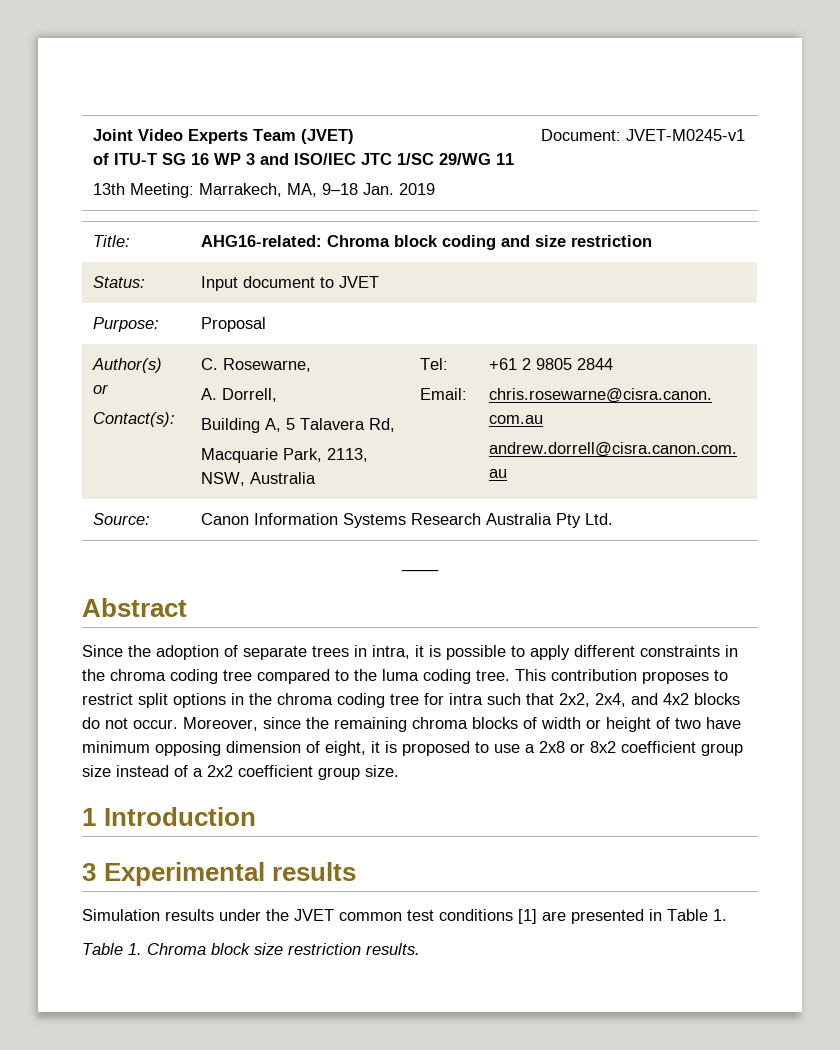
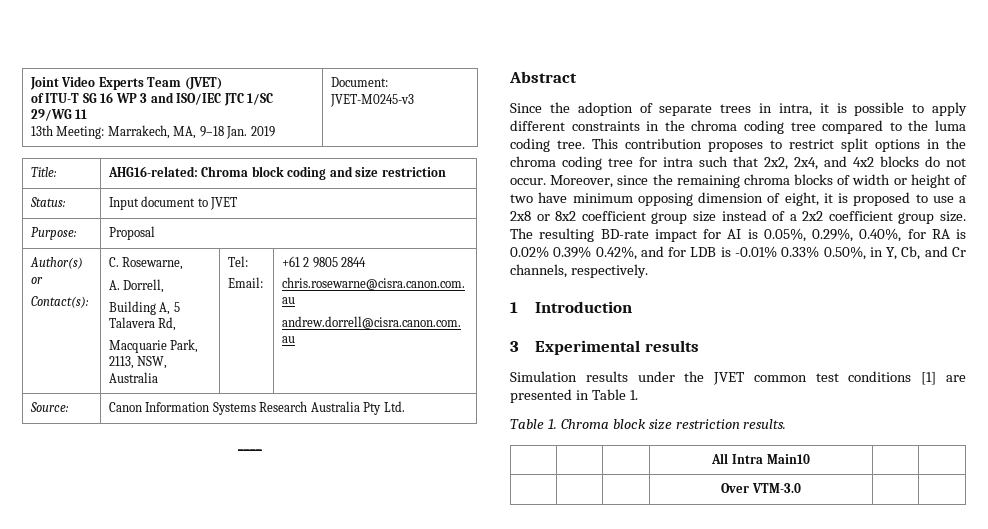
  Joint Video Experts Team (JVET)
  of ITU-T SG 16 WP 3 and ISO/IEC JTC 1/SC 29/WG 11
- 13th Meeting: Marrakech, MA, 9–18 Jan. 2019 | Document: JVET-M0245-v1
+ 13th Meeting: Marrakech, MA, 9–18 Jan. 2019 | Document: JVET-M0245-v3
+ The resulting BD-rate impact for AI is 0.05%, 0.29%, 0.40%, for RA is 0.02% 0.39% 0.42%, and for LDB is -0.01% 0.33% 0.50%, in Y, Cb, and Cr channels, respectively.
+ | | | All Intra Main10 | |
+ | | | Over VTM-3.0 | |

